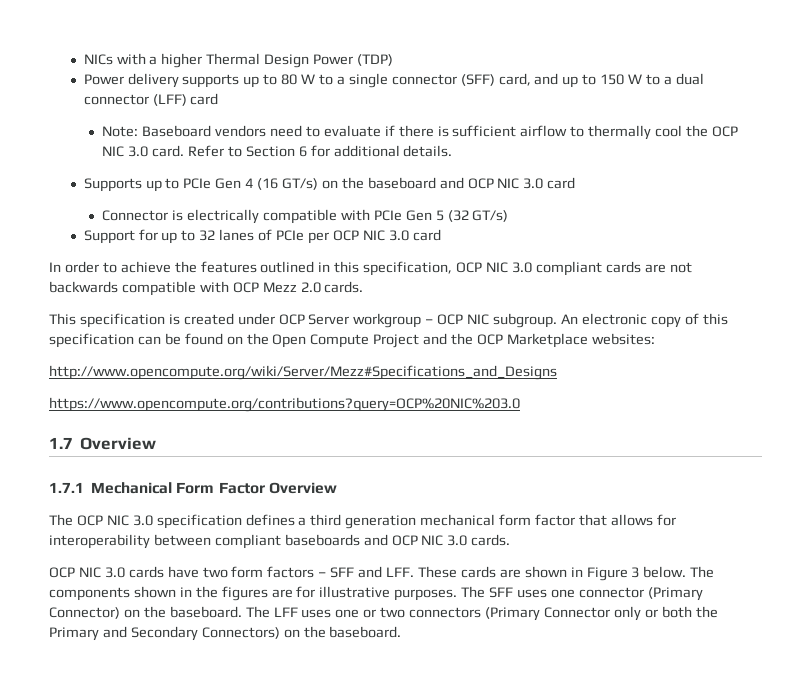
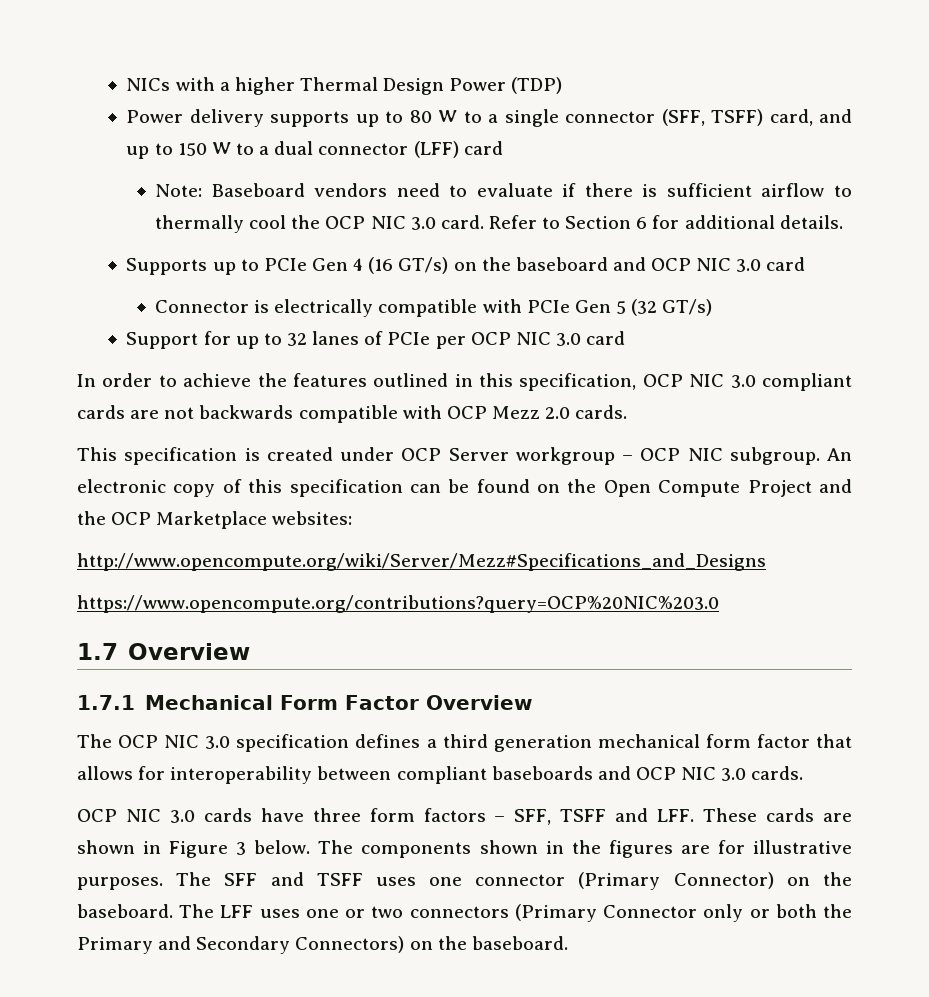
- Power delivery supports up to 80 W to a single connector (SFF) card, and up to 150 W to a dual connector (LFF) card
+ Power delivery supports up to 80 W to a single connector (SFF, TSFF) card, and up to 150 W to a dual connector (LFF) card
- OCP NIC 3.0 cards have two form factors – SFF and LFF. These cards are shown in Figure 3 below.
+ OCP NIC 3.0 cards have three form factors – SFF, TSFF and LFF. These cards are shown in Figure 3 below.
- The SFF uses one connector (Primary Connector) on the baseboard.
+ The SFF and TSFF uses one connector (Primary Connector) on the baseboard.

